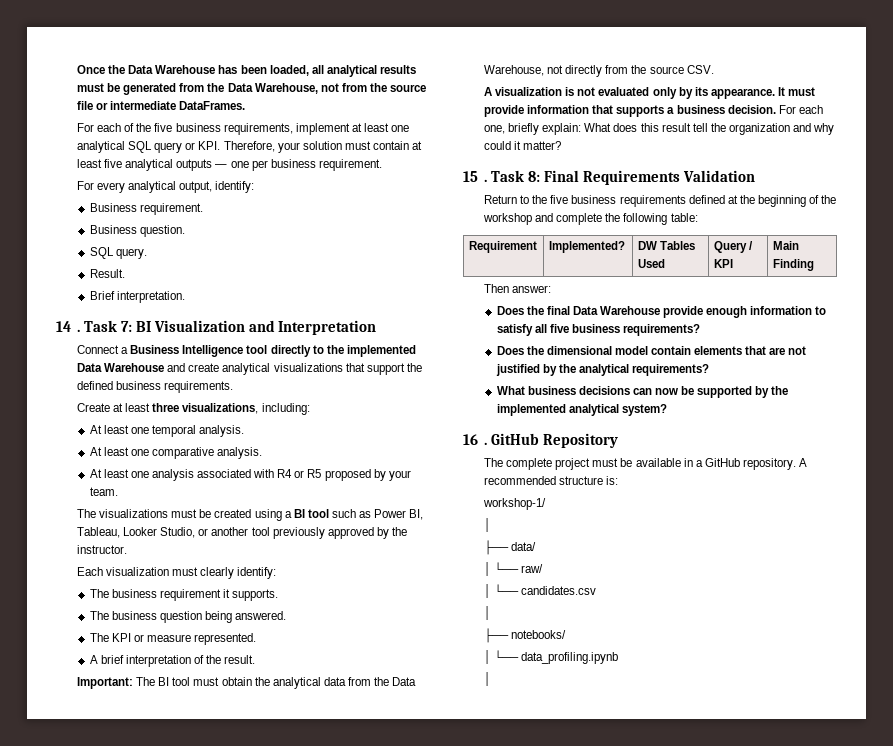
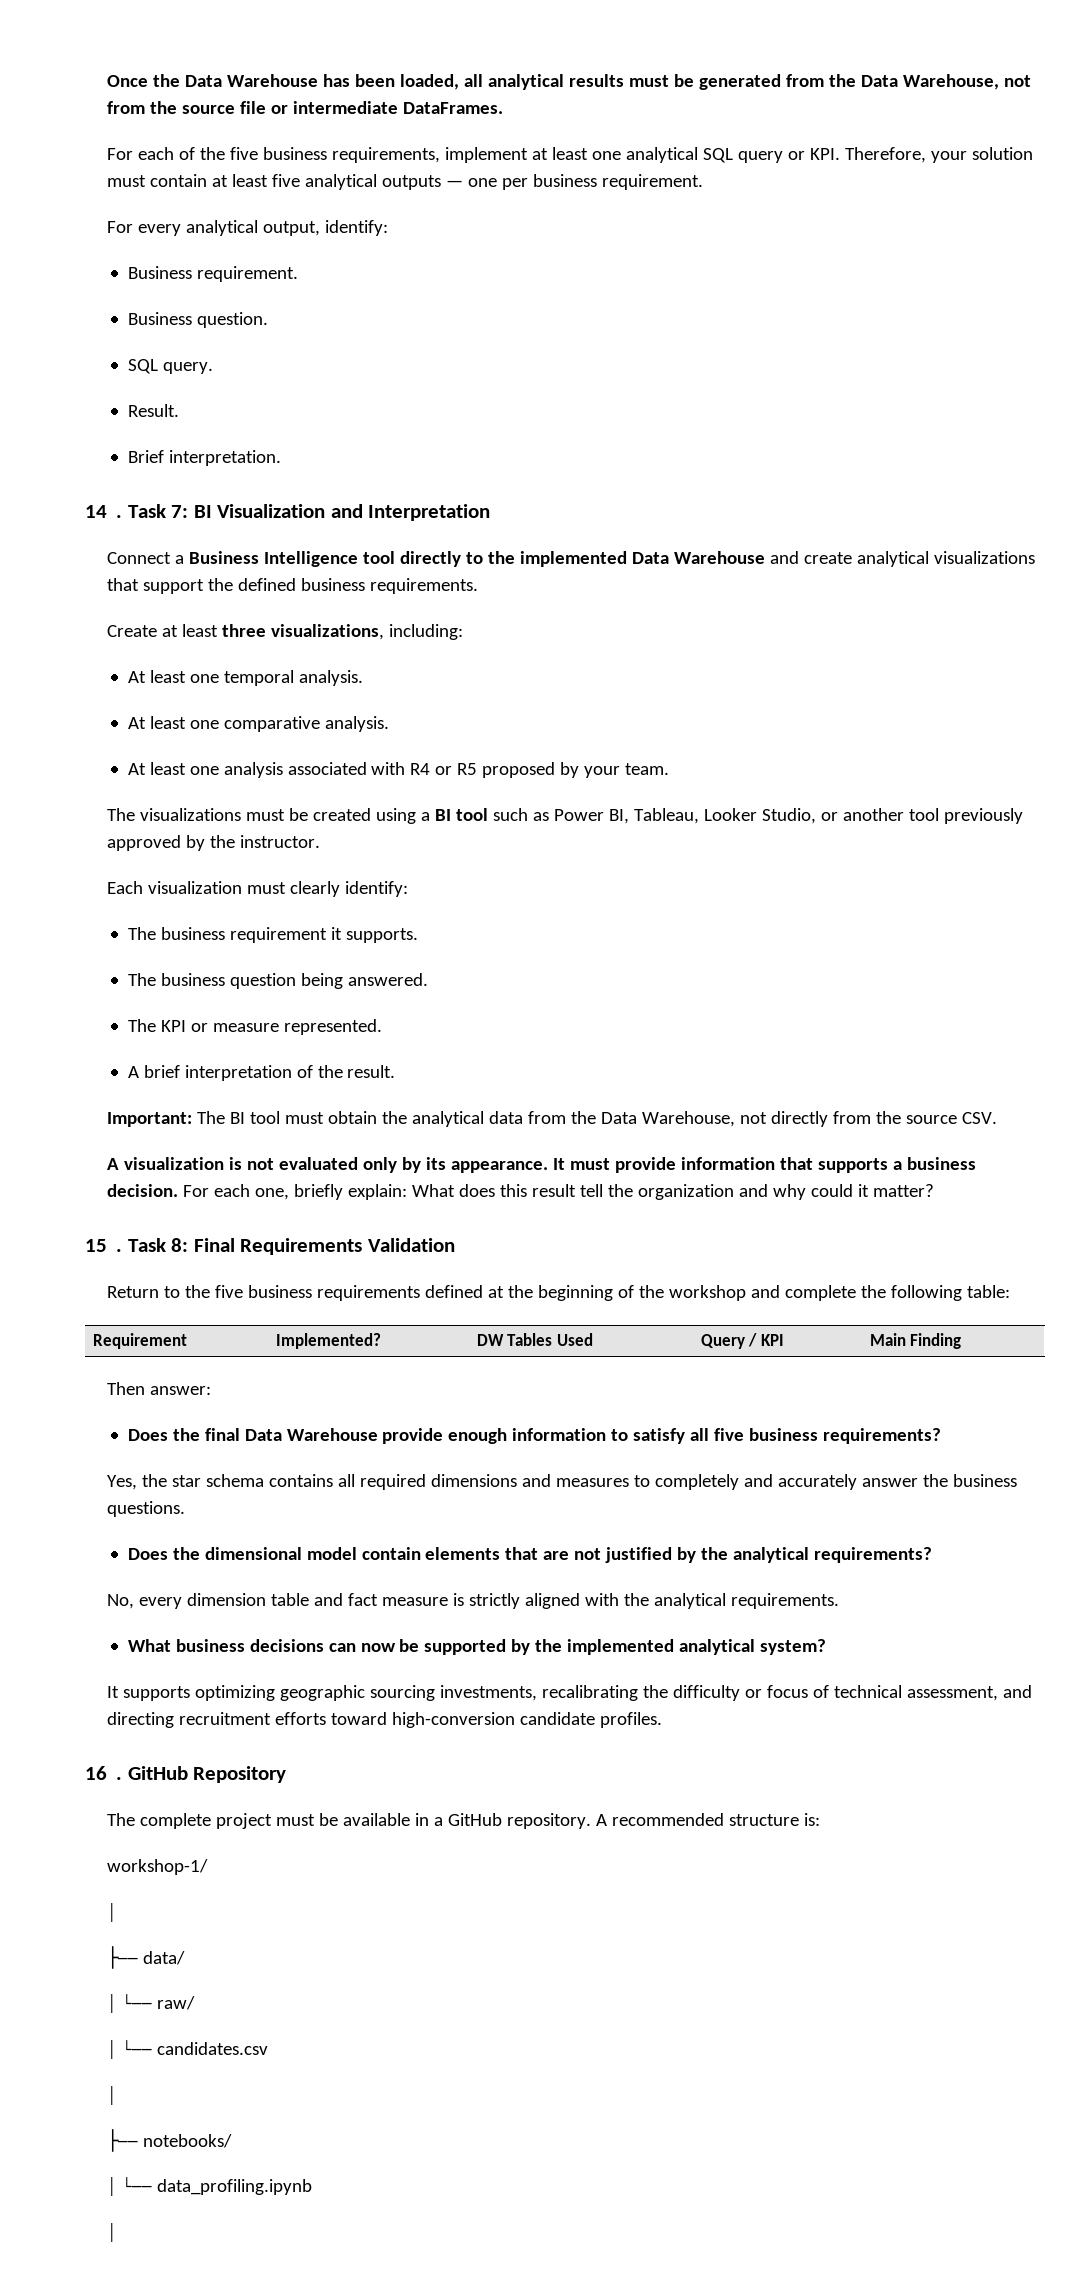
+ Yes, the star schema contains all required dimensions and measures to completely and accurately answer the business questions.
+ No, every dimension table and fact measure is strictly aligned with the analytical requirements.
+ It supports optimizing geographic sourcing investments, recalibrating the difficulty or focus of technical assessment, and directing recruitment efforts toward high-conversion candidate profiles.

